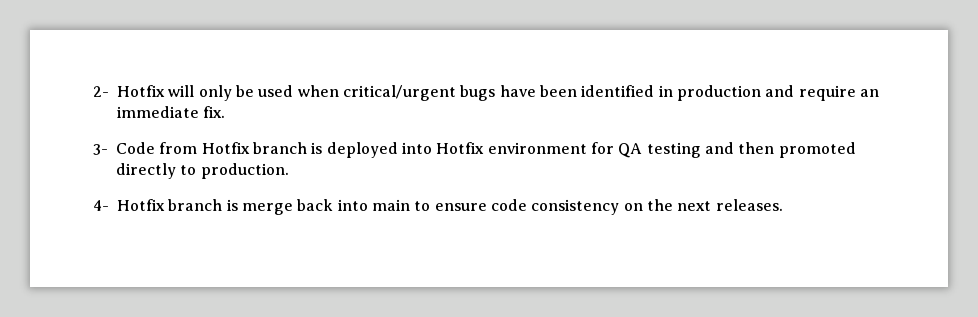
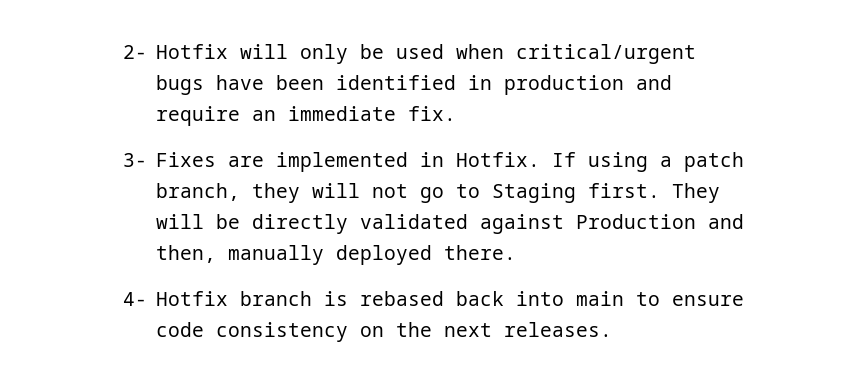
- 3- Code from Hotfix branch is deployed into Hotfix environment for QA testing and then promoted directly to production.
+ 3- Fixes are implemented in Hotfix. If using a patch branch, they will not go to Staging first. They will be directly validated against Production and then, manually deployed there.
- 4- Hotfix branch is merge back into main to ensure code consistency on the next releases.
+ 4- Hotfix branch is rebased back into main to ensure code consistency on the next releases.

